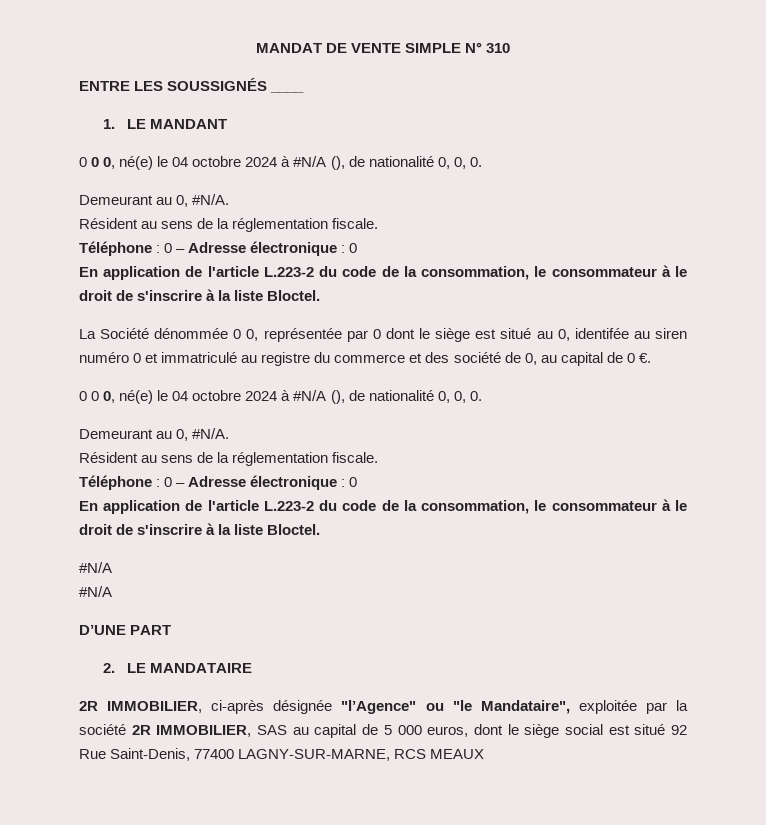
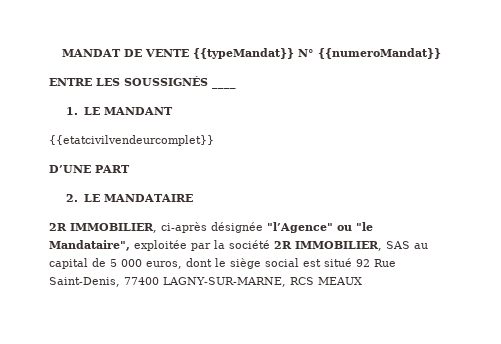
- MANDAT DE VENTE SIMPLE N° 310
+ MANDAT DE VENTE {{typeMandat}} N° {{numeroMandat}}
  1. LE MANDANT
- 0 0 0, né(e) le 04 octobre 2024 à #N/A (), de nationalité 0, 0, 0.
- Demeurant au 0, #N/A.
- Résident au sens de la réglementation fiscale.
- Téléphone : 0 – Adresse électronique : 0
- En application de l'article L.223-2 du code de la consommation, le consommateur à le droit de s'inscrire à la liste Bloctel.
- La Société dénommée 0 0, représentée par 0 dont le siège est situé au 0, identifée au siren numéro 0 et immatriculé au registre du commerce et des société de 0, au capital de 0 €.
- 0 0 0, né(e) le 04 octobre 2024 à #N/A (), de nationalité 0, 0, 0.
- Demeurant au 0, #N/A.
- Résident au sens de la réglementation fiscale.
- Téléphone : 0 – Adresse électronique : 0
- En application de l'article L.223-2 du code de la consommation, le consommateur à le droit de s'inscrire à la liste Bloctel.
- #N/A
- #N/A
+ {{etatcivilvendeurcomplet}}

